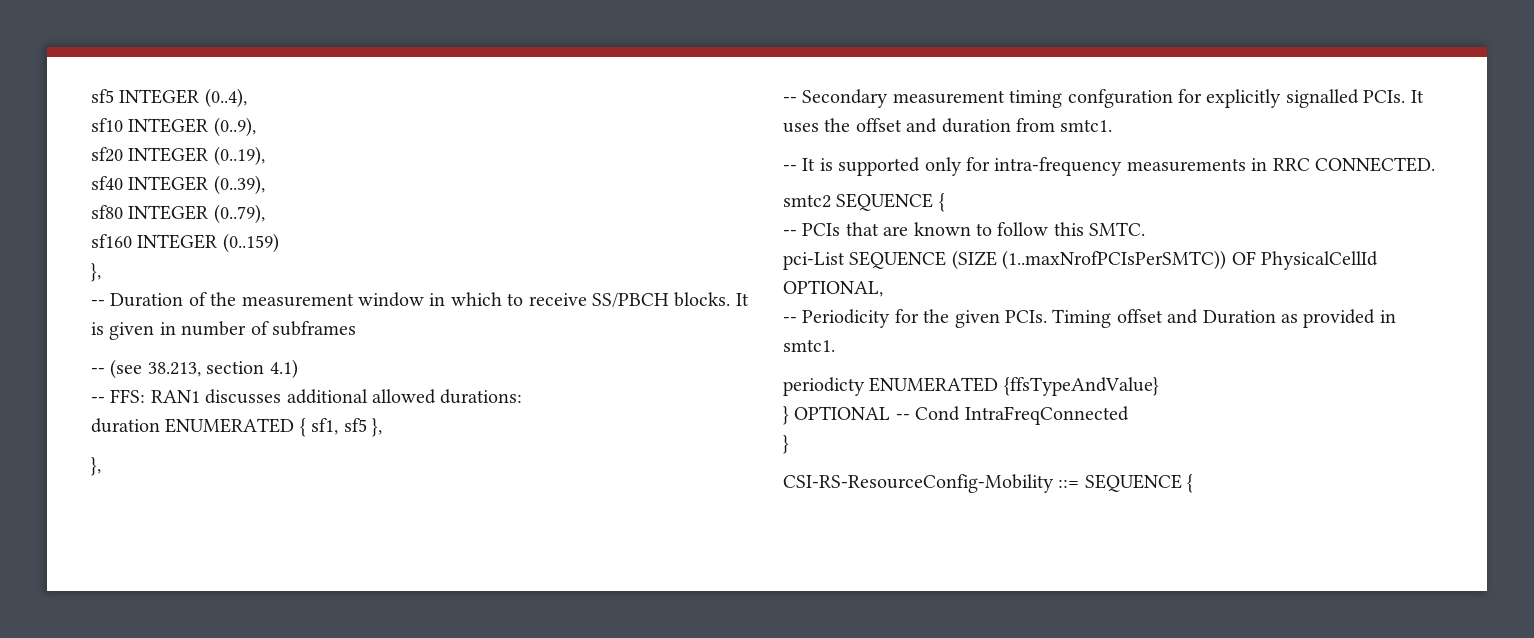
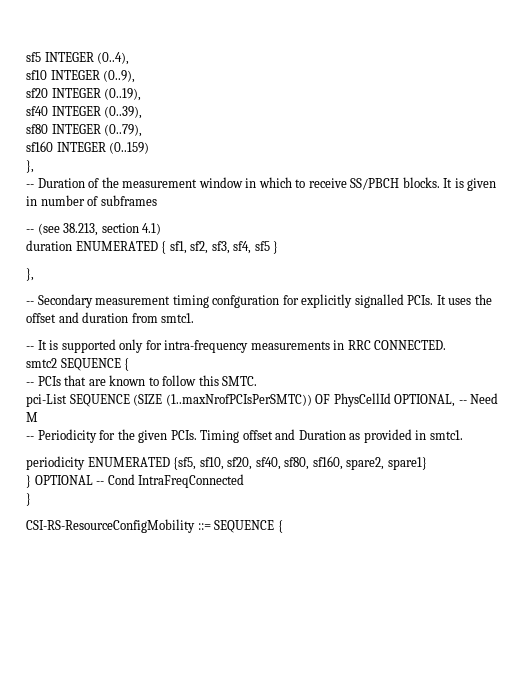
- -- FFS: RAN1 discusses additional allowed durations:
- duration ENUMERATED { sf1, sf5 },
+ duration ENUMERATED { sf1, sf2, sf3, sf4, sf5 }
- pci-List SEQUENCE (SIZE (1..maxNrofPCIsPerSMTC)) OF PhysicalCellId OPTIONAL,
+ pci-List SEQUENCE (SIZE (1..maxNrofPCIsPerSMTC)) OF PhysCellId OPTIONAL, -- Need M
- periodicty ENUMERATED {ffsTypeAndValue}
+ periodicity ENUMERATED {sf5, sf10, sf20, sf40, sf80, sf160, spare2, spare1}
- CSI-RS-ResourceConfig-Mobility ::= SEQUENCE {
+ CSI-RS-ResourceConfigMobility ::= SEQUENCE {

